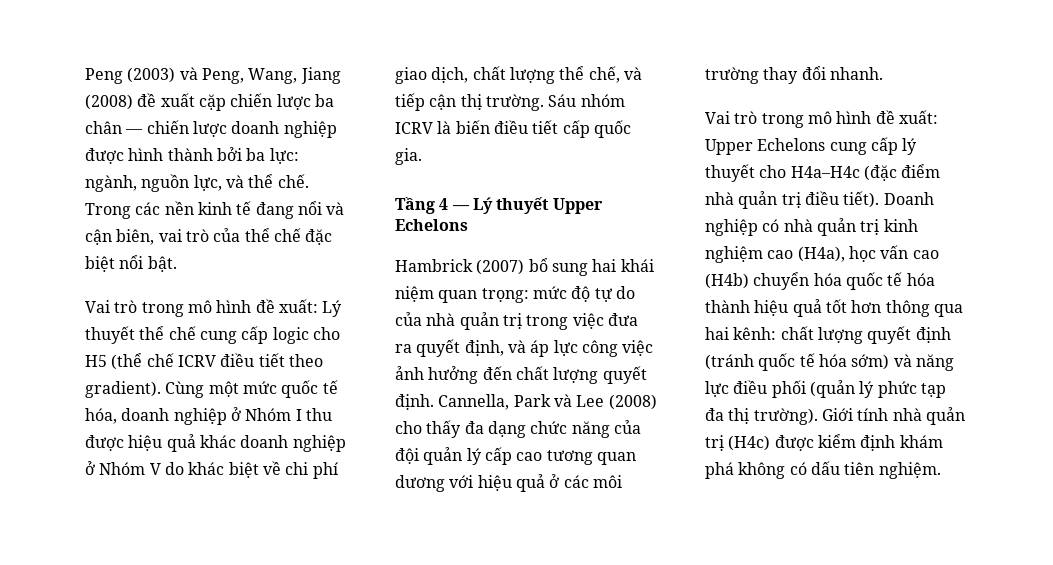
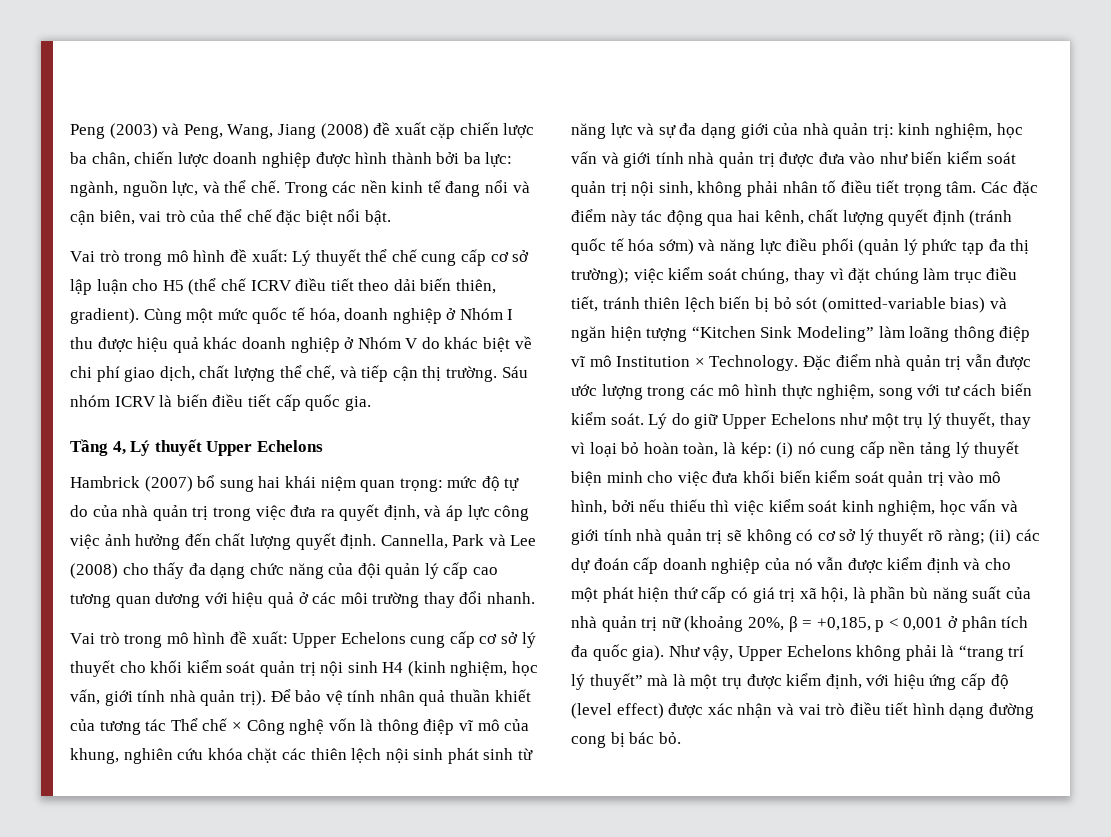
- Peng (2003) và Peng, Wang, Jiang (2008) đề xuất cặp chiến lược ba chân — chiến lược doanh nghiệp được hình thành bởi ba lực: ngành, nguồn lực, và thể chế.
+ Peng (2003) và Peng, Wang, Jiang (2008) đề xuất cặp chiến lược ba chân, chiến lược doanh nghiệp được hình thành bởi ba lực: ngành, nguồn lực, và thể chế.
- Vai trò trong mô hình đề xuất: Lý thuyết thể chế cung cấp logic cho H5 (thể chế ICRV điều tiết theo gradient).
+ Vai trò trong mô hình đề xuất: Lý thuyết thể chế cung cấp cơ sở lập luận cho H5 (thể chế ICRV điều tiết theo dải biến thiên, gradient).
- Tầng 4 — Lý thuyết Upper Echelons
+ Tầng 4, Lý thuyết Upper Echelons
- Vai trò trong mô hình đề xuất: Upper Echelons cung cấp lý thuyết cho H4a–H4c (đặc điểm nhà quản trị điều tiết). Doanh nghiệp có nhà quản trị kinh nghiệm cao (H4a), học vấn cao (H4b) chuyển hóa quốc tế hóa thành hiệu quả tốt hơn thông qua hai kênh: chất lượng quyết định (tránh quốc tế hóa sớm) và năng lực điều phối (quản lý phức tạp đa thị trường). Giới tính nhà quản trị (H4c) được kiểm định khám phá không có dấu tiên nghiệm.
+ Vai trò trong mô hình đề xuất: Upper Echelons cung cấp cơ sở lý thuyết cho khối kiểm soát quản trị nội sinh H4 (kinh nghiệm, học vấn, giới tính nhà quản trị). Để bảo vệ tính nhân quả thuần khiết của tương tác Thể chế × Công nghệ vốn là thông điệp vĩ mô của khung, nghiên cứu khóa chặt các thiên lệch nội sinh phát sinh từ năng lực và sự đa dạng giới của nhà quản trị: kinh nghiệm, học vấn và giới tính nhà quản trị được đưa vào như biến kiểm soát quản trị nội sinh, không phải nhân tố điều tiết trọng tâm. Các đặc điểm này tác động qua hai kênh, chất lượng quyết định (tránh quốc tế hóa sớm) và năng lực điều phối (quản lý phức tạp đa thị trường); việc kiểm soát chúng, thay vì đặt chúng làm trục điều tiết, tránh thiên lệch biến bị bỏ sót (omitted-variable bias) và ngăn hiện tượng “Kitchen Sink Modeling” làm loãng thông điệp vĩ mô Institution × Technology. Đặc điểm nhà quản trị vẫn được ước lượng trong các mô hình thực nghiệm, song với tư cách biến kiểm soát. Lý do giữ Upper Echelons như một trụ lý thuyết, thay vì loại bỏ hoàn toàn, là kép: (i) nó cung cấp nền tảng lý thuyết biện minh cho việc đưa khối biến kiểm soát quản trị vào mô hình, bởi nếu thiếu thì việc kiểm soát kinh nghiệm, học vấn và giới tính nhà quản trị sẽ không có cơ sở lý thuyết rõ ràng; (ii) các dự đoán cấp doanh nghiệp của nó vẫn được kiểm định và cho một phát hiện thứ cấp có giá trị xã hội, là phần bù năng suất của nhà quản trị nữ (khoảng 20%, β = +0,185, p < 0,001 ở phân tích đa quốc gia). Như vậy, Upper Echelons không phải là “trang trí lý thuyết” mà là một trụ được kiểm định, với hiệu ứng cấp độ (level effect) được xác nhận và vai trò điều tiết hình dạng đường cong bị bác bỏ.

